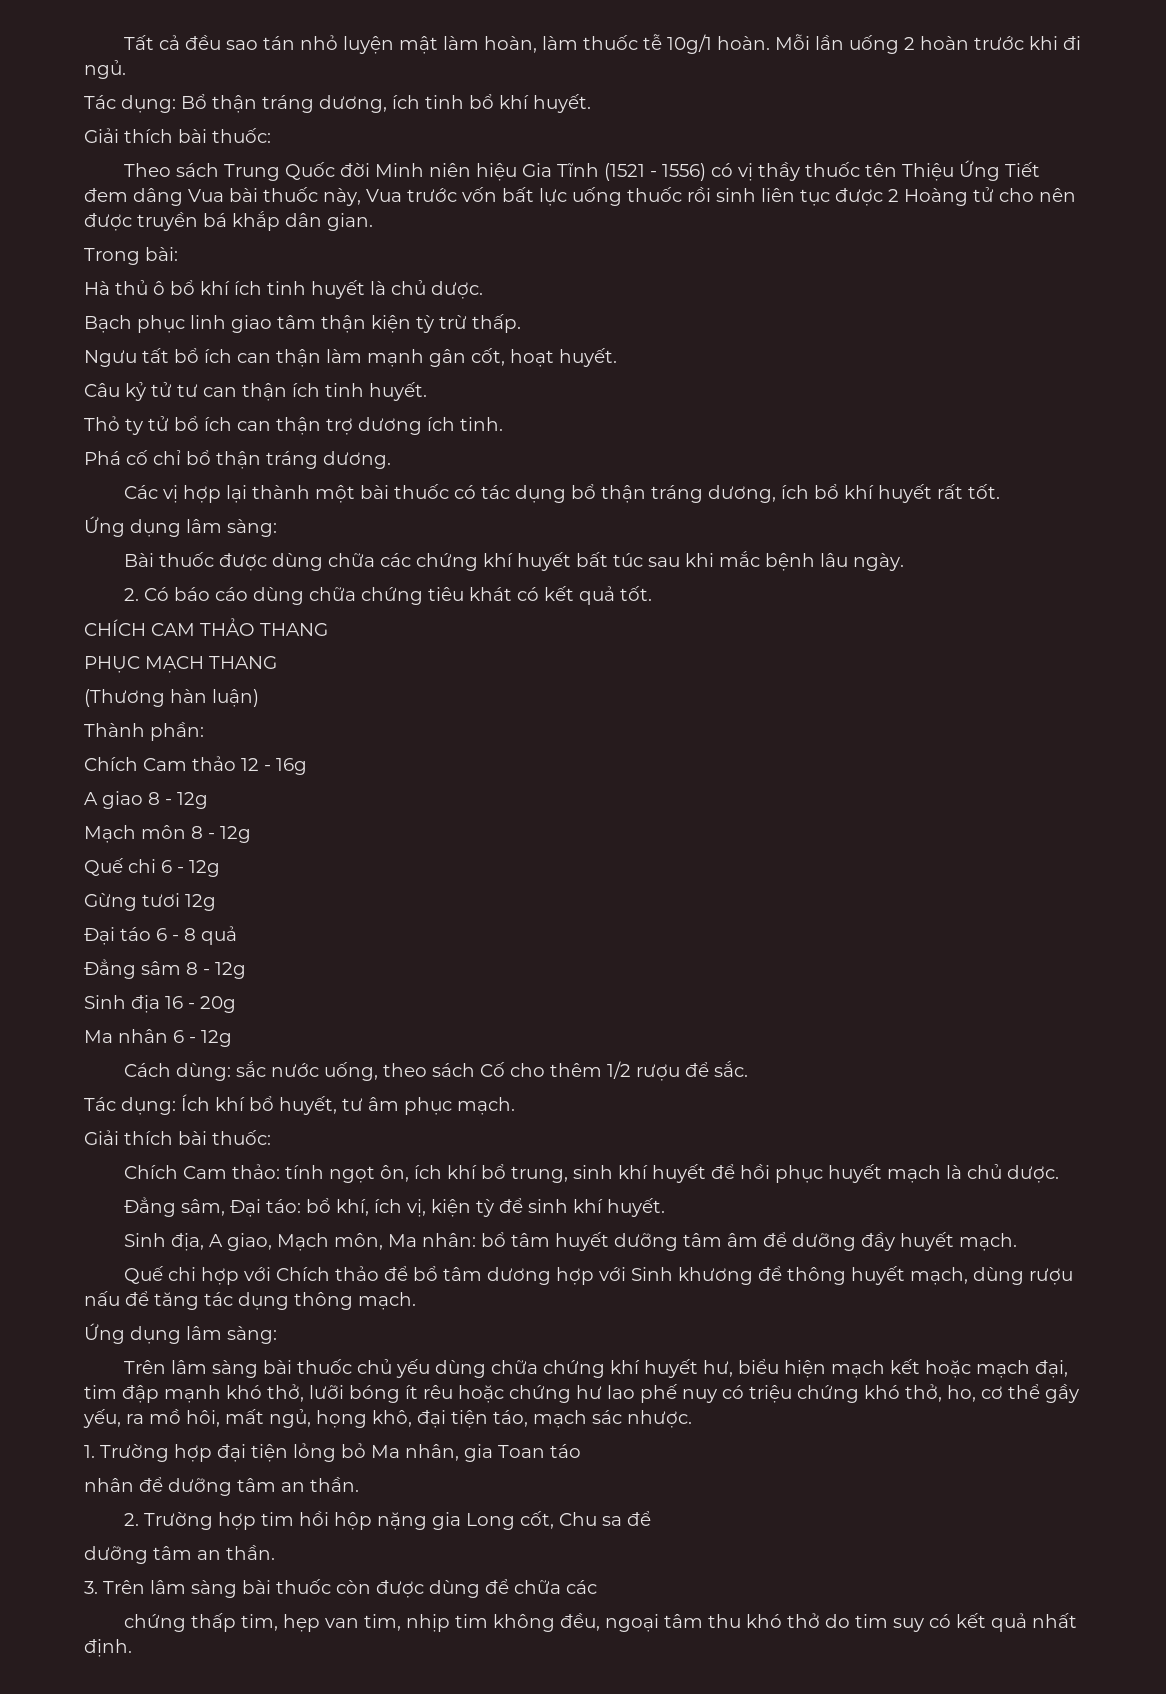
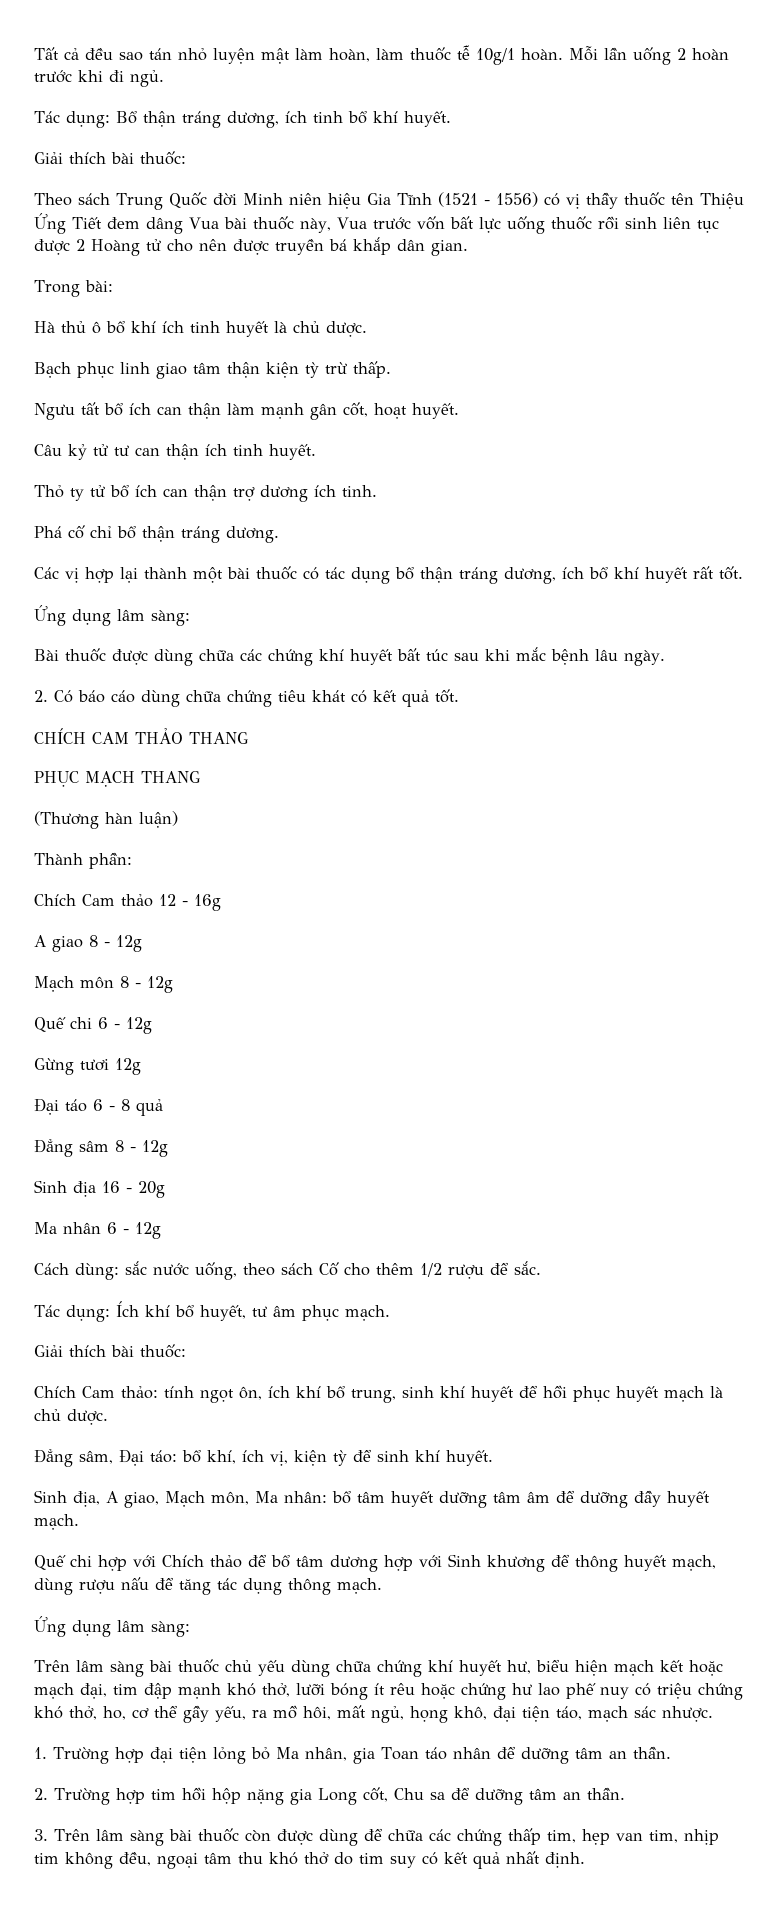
- 1. Trường hợp đại tiện lỏng bỏ Ma nhân, gia Toan táo
- nhân để dưỡng tâm an thần.
+ 1. Trường hợp đại tiện lỏng bỏ Ma nhân, gia Toan táo nhân để dưỡng tâm an thần.
- 2. Trường hợp tim hồi hộp nặng gia Long cốt, Chu sa để
- dưỡng tâm an thần.
+ 2. Trường hợp tim hồi hộp nặng gia Long cốt, Chu sa để dưỡng tâm an thần.
- 3. Trên lâm sàng bài thuốc còn được dùng để chữa các
- chứng thấp tim, hẹp van tim, nhịp tim không đều, ngoại tâm thu khó thở do tim suy có kết quả nhất định.
+ 3. Trên lâm sàng bài thuốc còn được dùng để chữa các chứng thấp tim, hẹp van tim, nhịp tim không đều, ngoại tâm thu khó thở do tim suy có kết quả nhất định.

